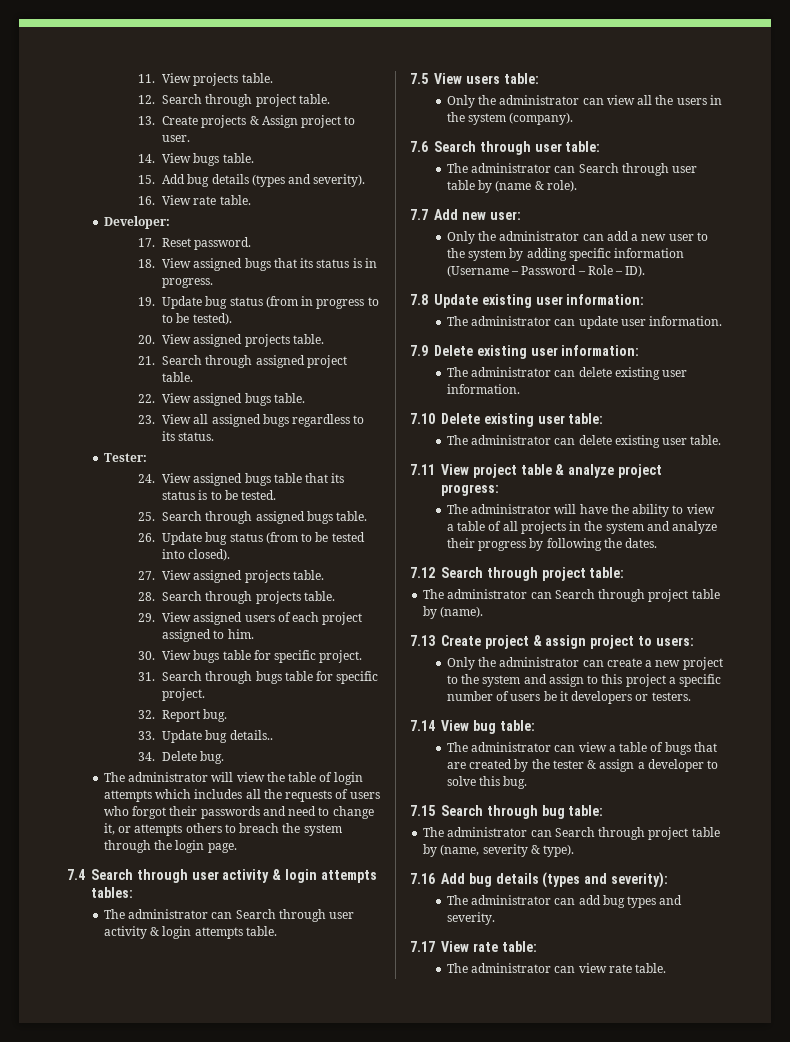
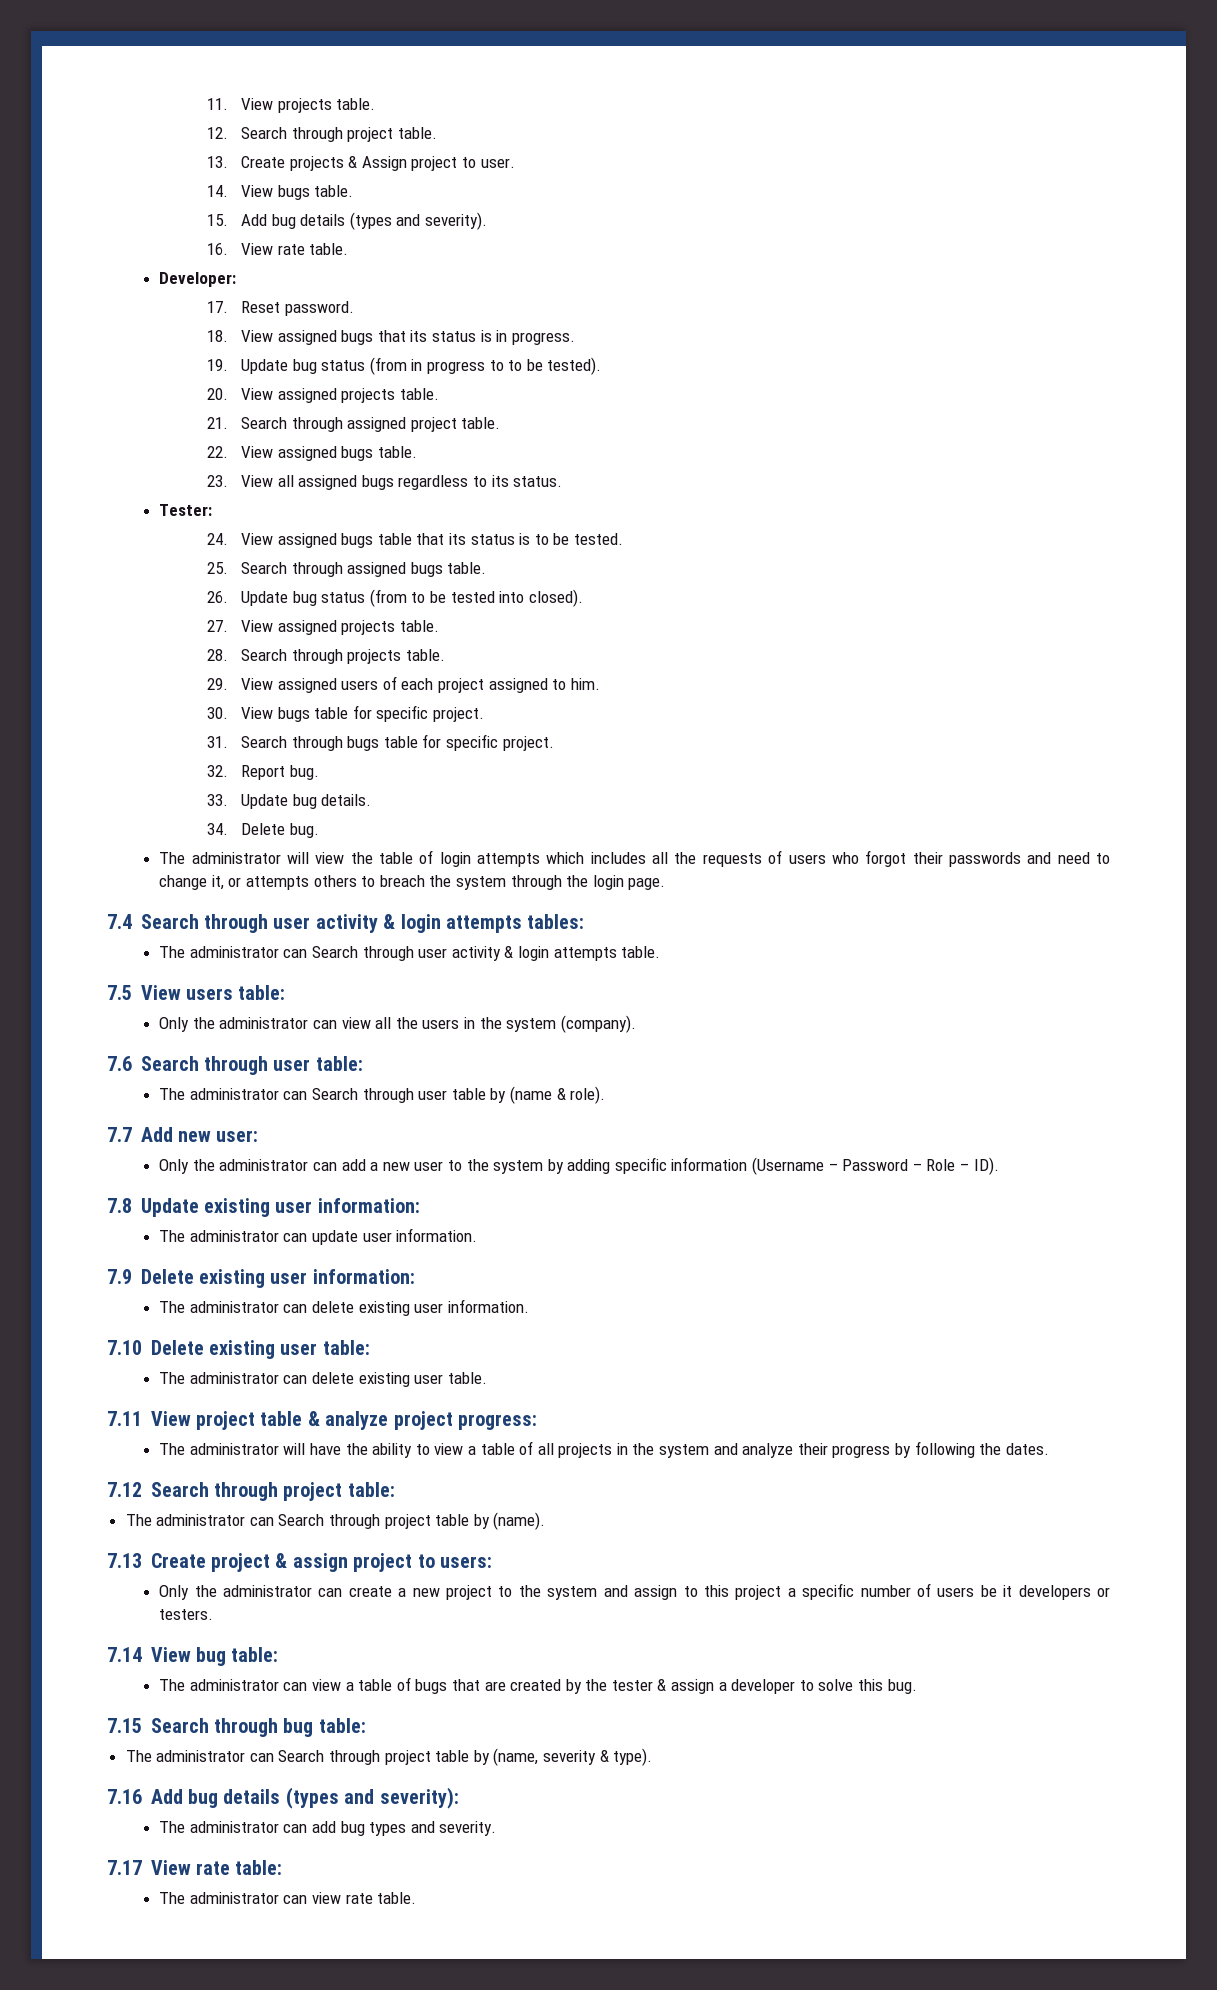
- 33. Update bug details..
+ 33. Update bug details.

